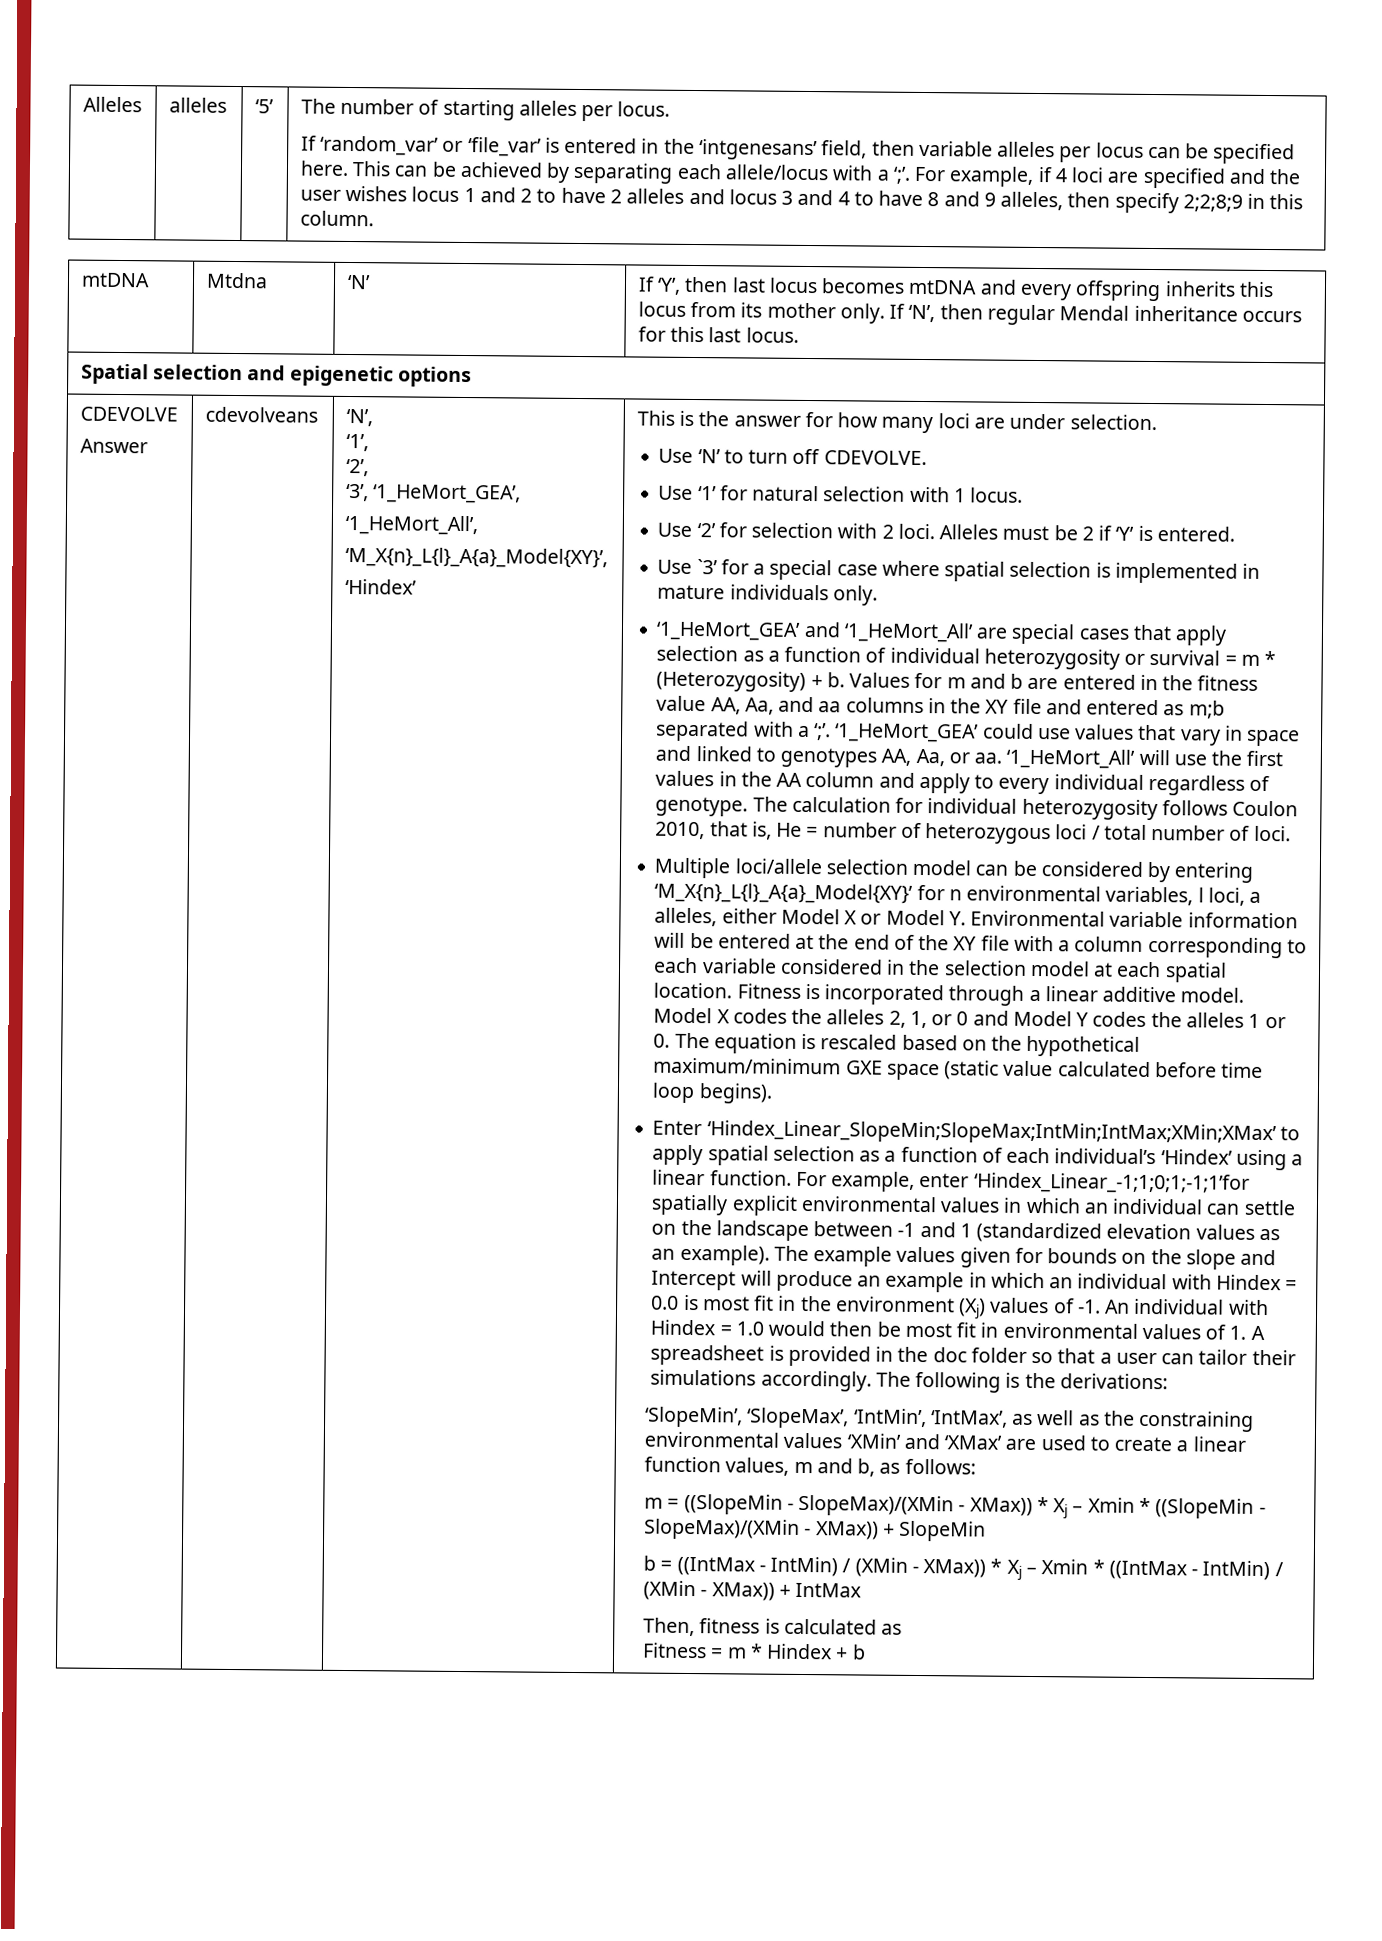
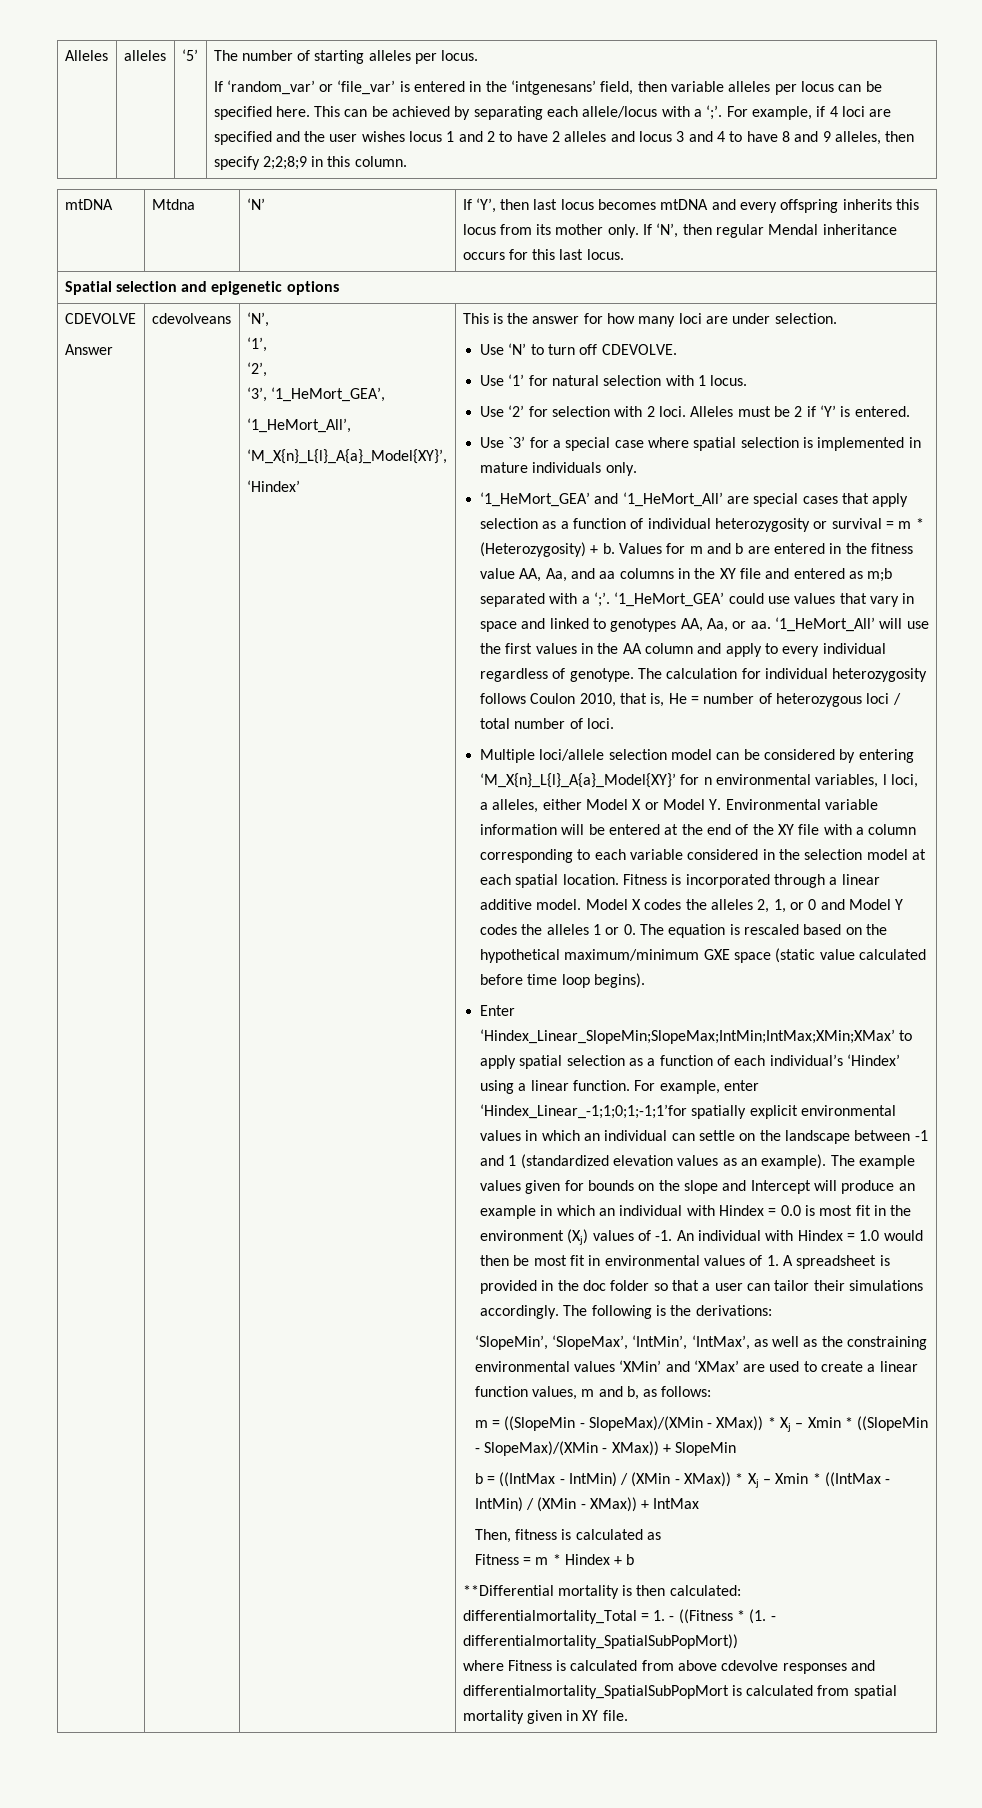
+ **Differential mortality is then calculated:
+ differentialmortality_Total = 1. - ((Fitness * (1. - differentialmortality_SpatialSubPopMort))
+ where Fitness is calculated from above cdevolve responses and differentialmortality_SpatialSubPopMort is calculated from spatial mortality given in XY file.

